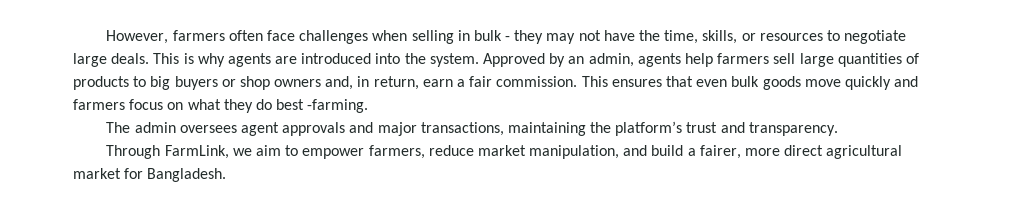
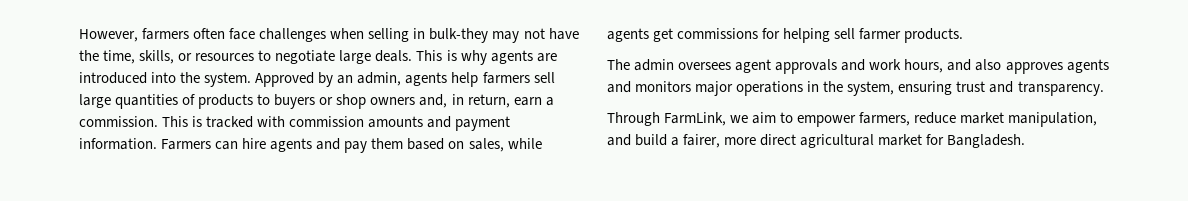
- However, farmers often face challenges when selling in bulk - they may not have the time, skills, or resources to negotiate large deals.
+ However, farmers often face challenges when selling in bulk-they may not have the time, skills, or resources to negotiate large deals.
- Approved by an admin, agents help farmers sell large quantities of products to big buyers or shop owners and, in return, earn a fair commission.
+ Approved by an admin, agents help farmers sell large quantities of products to buyers or shop owners and, in return, earn a commission.
- This ensures that even bulk goods move quickly and farmers focus on what they do best -farming.
+ This is tracked with commission amounts and payment information. Farmers can hire agents and pay them based on sales, while agents get commissions for helping sell farmer products.
- The admin oversees agent approvals and major transactions, maintaining the platform’s trust and transparency.
+ The admin oversees agent approvals and work hours, and also approves agents and monitors major operations in the system, ensuring trust and transparency.

